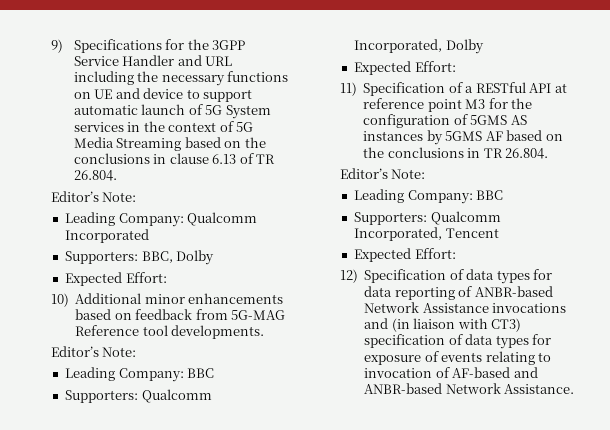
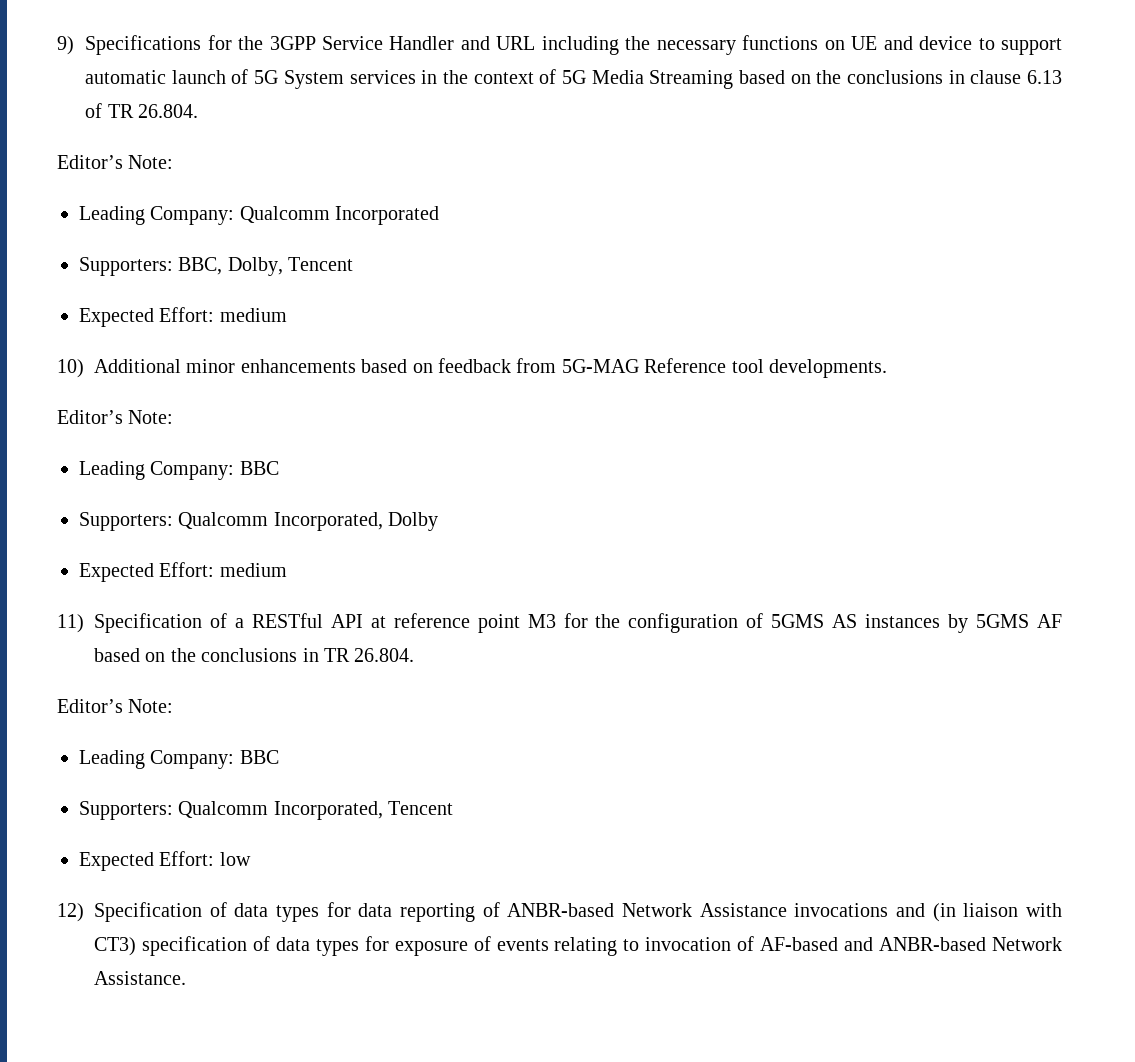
- Supporters: BBC, Dolby
- Expected Effort:
+ Supporters: BBC, Dolby, Tencent
+ Expected Effort: medium
  Supporters: Qualcomm Incorporated, Dolby
- Expected Effort:
+ Expected Effort: medium
  Supporters: Qualcomm Incorporated, Tencent
- Expected Effort:
+ Expected Effort: low

